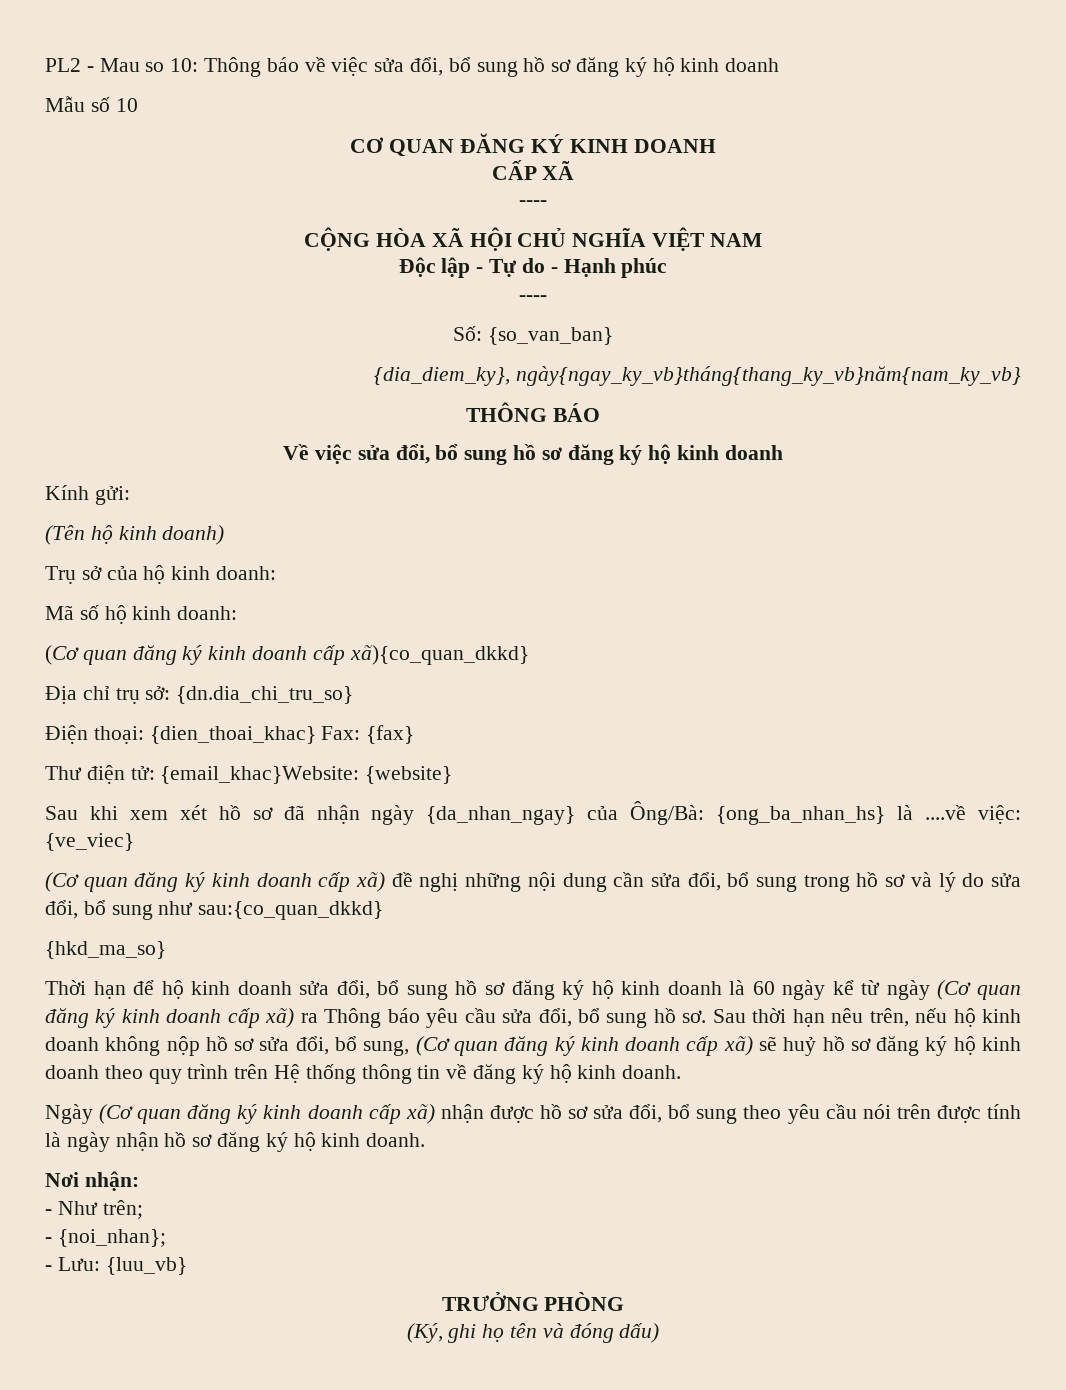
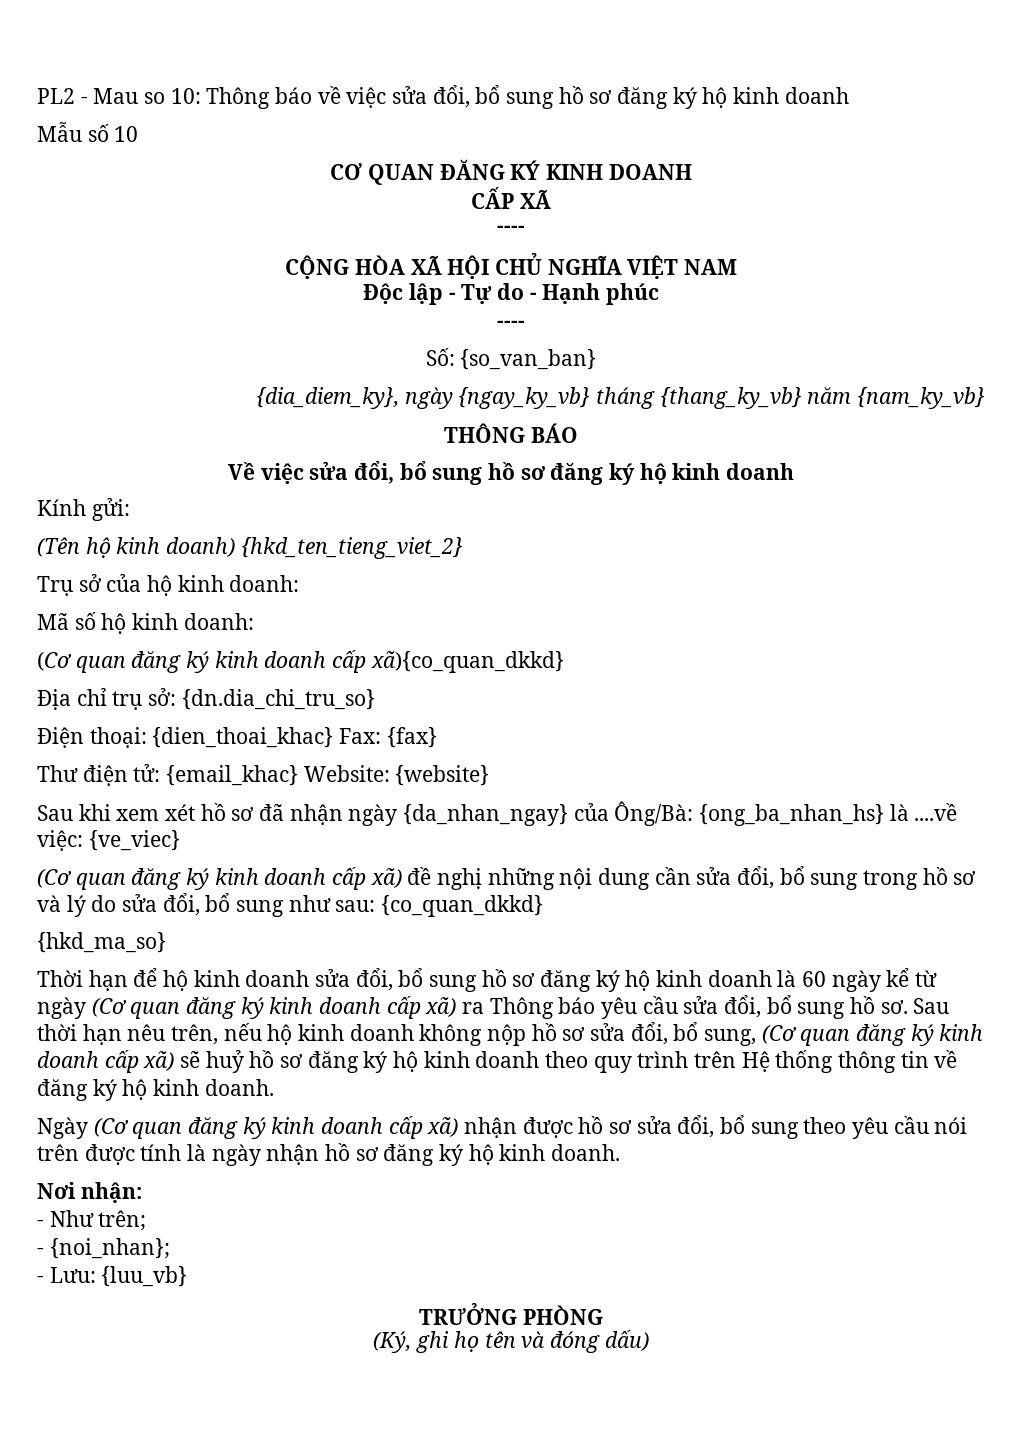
- {dia_diem_ky}, ngày{ngay_ky_vb}tháng{thang_ky_vb}năm{nam_ky_vb}
+ {dia_diem_ky}, ngày {ngay_ky_vb} tháng {thang_ky_vb} năm {nam_ky_vb}
- (Tên hộ kinh doanh)
+ (Tên hộ kinh doanh) {hkd_ten_tieng_viet_2}
- Thư điện tử: {email_khac}Website: {website}
+ Thư điện tử: {email_khac} Website: {website}
- (Cơ quan đăng ký kinh doanh cấp xã) đề nghị những nội dung cần sửa đổi, bổ sung trong hồ sơ và lý do sửa đổi, bổ sung như sau:{co_quan_dkkd}
+ (Cơ quan đăng ký kinh doanh cấp xã) đề nghị những nội dung cần sửa đổi, bổ sung trong hồ sơ và lý do sửa đổi, bổ sung như sau: {co_quan_dkkd}

